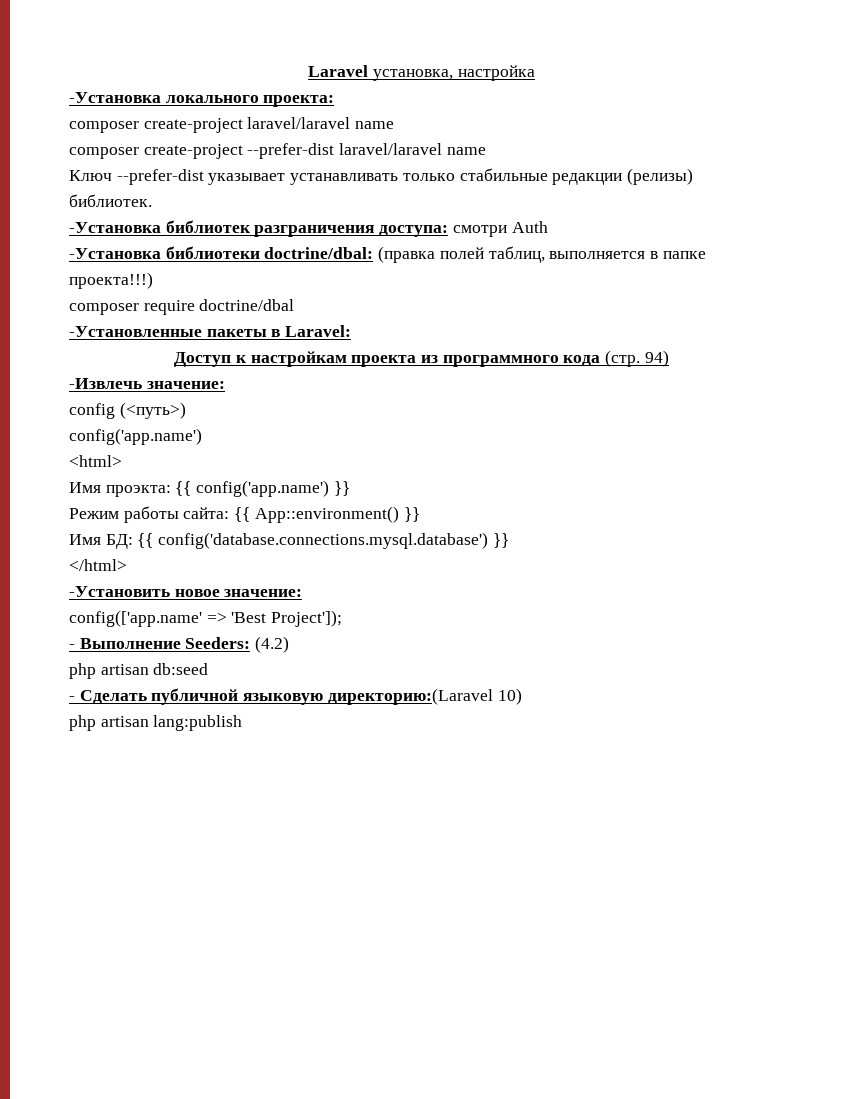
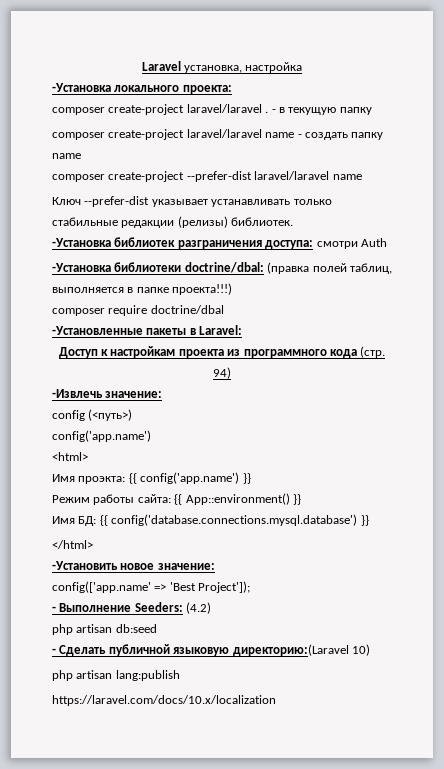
- composer create-project laravel/laravel name
+ composer create-project laravel/laravel . - в текущую папку
+ composer create-project laravel/laravel name - создать папку name
+ https://laravel.com/docs/10.x/localization

